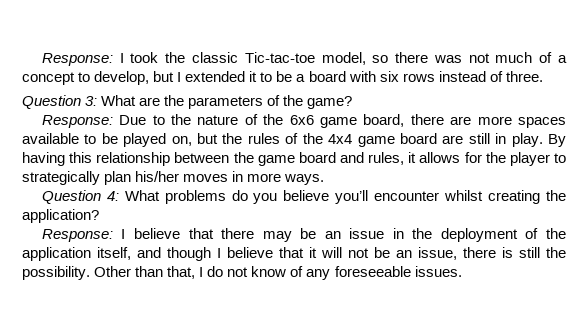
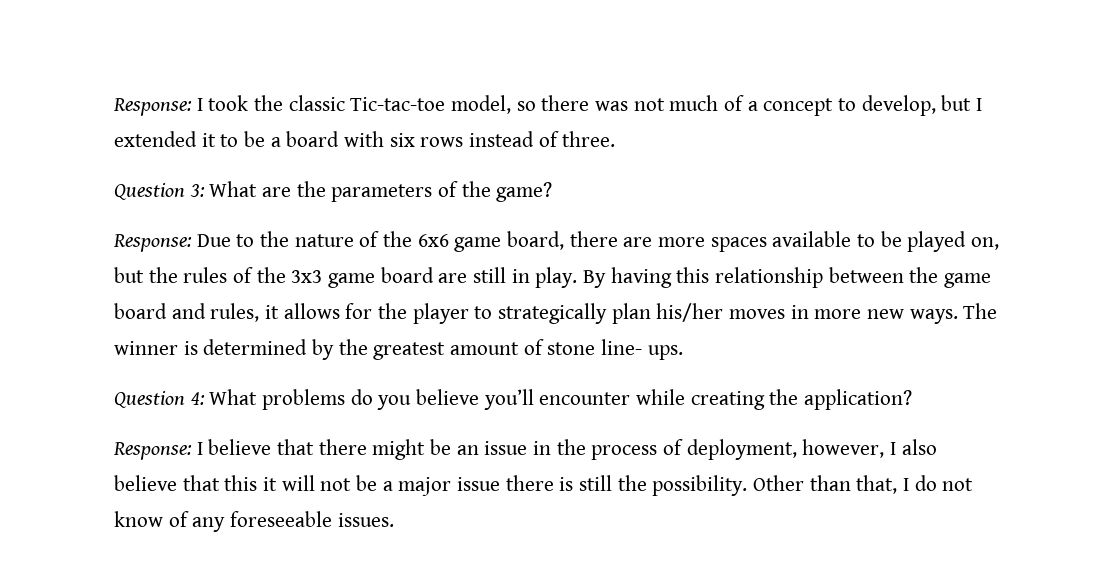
- Response: Due to the nature of the 6x6 game board, there are more spaces available to be played on, but the rules of the 4x4 game board are still in play.
+ Response: Due to the nature of the 6x6 game board, there are more spaces available to be played on, but the rules of the 3x3 game board are still in play.
- By having this relationship between the game board and rules, it allows for the player to strategically plan his/her moves in more ways.
+ By having this relationship between the game board and rules, it allows for the player to strategically plan his/her moves in more new ways. The winner is determined by the greatest amount of stone line- ups.
- Question 4: What problems do you believe you’ll encounter whilst creating the application?
+ Question 4: What problems do you believe you’ll encounter while creating the application?
- Response: I believe that there may be an issue in the deployment of the application itself, and though I believe that it will not be an issue, there is still the possibility.
+ Response: I believe that there might be an issue in the process of deployment, however, I also believe that this it will not be a major issue there is still the possibility.

